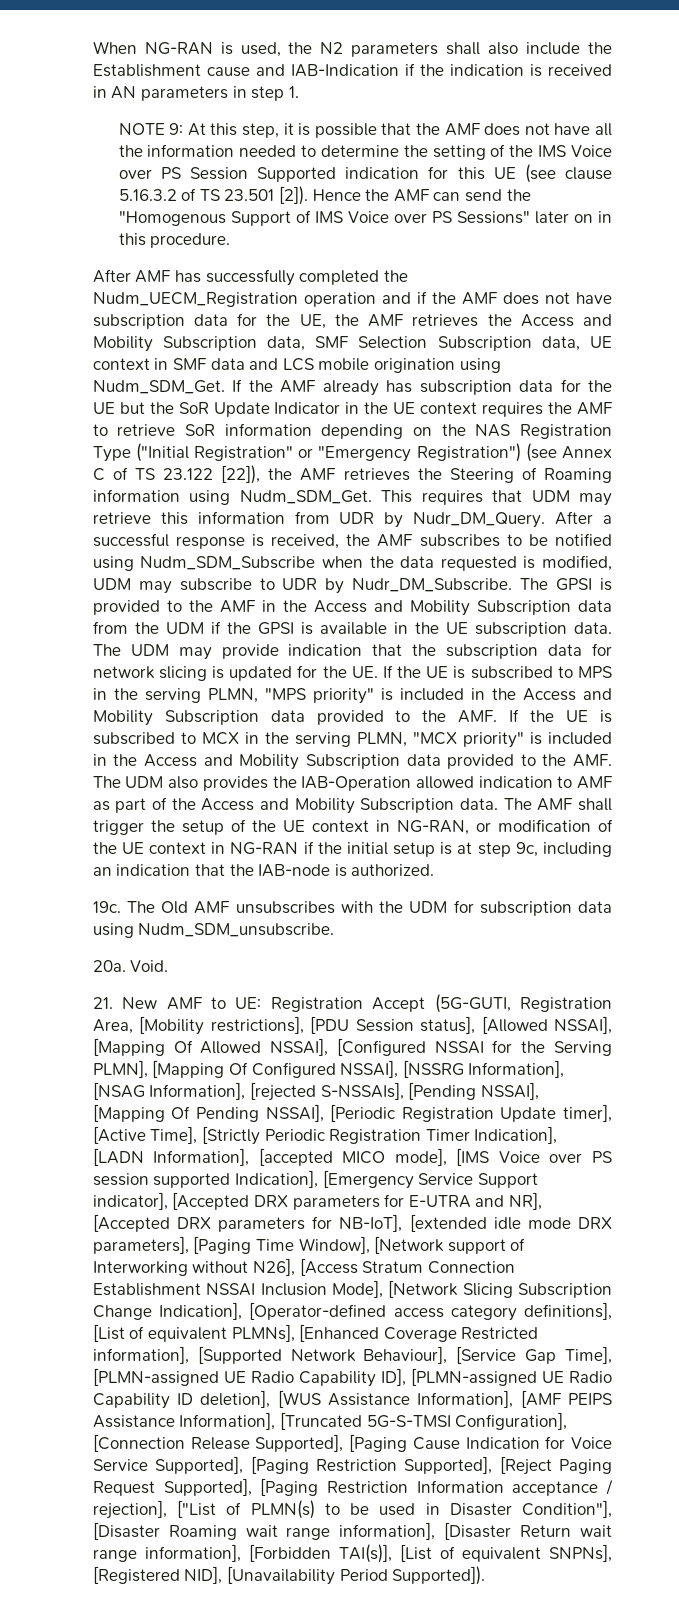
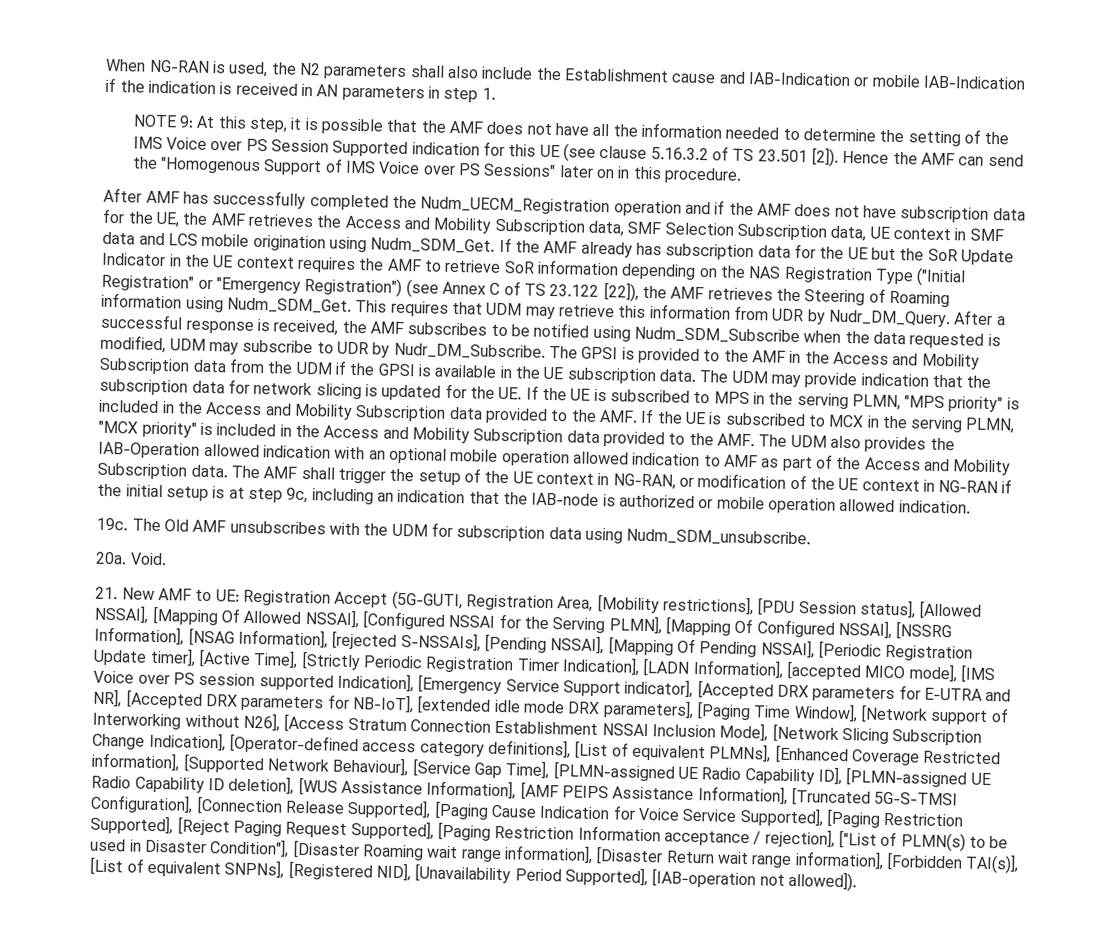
- When NG-RAN is used, the N2 parameters shall also include the Establishment cause and IAB-Indication if the indication is received in AN parameters in step 1.
+ When NG-RAN is used, the N2 parameters shall also include the Establishment cause and IAB-Indication or mobile IAB-Indication if the indication is received in AN parameters in step 1.
- The UDM may provide indication that the subscription data for network slicing is updated for the UE. If the UE is subscribed to MPS in the serving PLMN, "MPS priority" is included in the Access and Mobility Subscription data provided to the AMF. If the UE is subscribed to MCX in the serving PLMN, "MCX priority" is included in the Access and Mobility Subscription data provided to the AMF. The UDM also provides the IAB-Operation allowed indication to AMF as part of the Access and Mobility Subscription data.
+ The UDM may provide indication that the subscription data for network slicing is updated for the UE. If the UE is subscribed to MPS in the serving PLMN, "MPS priority" is included in the Access and Mobility Subscription data provided to the AMF. If the UE is subscribed to MCX in the serving PLMN, "MCX priority" is included in the Access and Mobility Subscription data provided to the AMF. The UDM also provides the IAB-Operation allowed indication with an optional mobile operation allowed indication to AMF as part of the Access and Mobility Subscription data.
- The AMF shall trigger the setup of the UE context in NG-RAN, or modification of the UE context in NG-RAN if the initial setup is at step 9c, including an indication that the IAB-node is authorized.
+ The AMF shall trigger the setup of the UE context in NG-RAN, or modification of the UE context in NG-RAN if the initial setup is at step 9c, including an indication that the IAB-node is authorized or mobile operation allowed indication.
- Registration Accept (5G-GUTI, Registration Area, [Mobility restrictions], [PDU Session status], [Allowed NSSAI], [Mapping Of Allowed NSSAI], [Configured NSSAI for the Serving PLMN], [Mapping Of Configured NSSAI], [NSSRG Information], [NSAG Information], [rejected S-NSSAIs], [Pending NSSAI], [Mapping Of Pending NSSAI], [Periodic Registration Update timer], [Active Time], [Strictly Periodic Registration Timer Indication], [LADN Information], [accepted MICO mode], [IMS Voice over PS session supported Indication], [Emergency Service Support indicator], [Accepted DRX parameters for E-UTRA and NR], [Accepted DRX parameters for NB-IoT], [extended idle mode DRX parameters], [Paging Time Window], [Network support of Interworking without N26], [Access Stratum Connection Establishment NSSAI Inclusion Mode], [Network Slicing Subscription Change Indication], [Operator-defined access category definitions], [List of equivalent PLMNs], [Enhanced Coverage Restricted information], [Supported Network Behaviour], [Service Gap Time], [PLMN-assigned UE Radio Capability ID], [PLMN-assigned UE Radio Capability ID deletion], [WUS Assistance Information], [AMF PEIPS Assistance Information], [Truncated 5G-S-TMSI Configuration], [Connection Release Supported], [Paging Cause Indication for Voice Service Supported], [Paging Restriction Supported], [Reject Paging Request Supported], [Paging Restriction Information acceptance / rejection], ["List of PLMN(s) to be used in Disaster Condition"], [Disaster Roaming wait range information], [Disaster Return wait range information], [Forbidden TAI(s)], [List of equivalent SNPNs], [Registered NID], [Unavailability Period Supported]).
+ Registration Accept (5G-GUTI, Registration Area, [Mobility restrictions], [PDU Session status], [Allowed NSSAI], [Mapping Of Allowed NSSAI], [Configured NSSAI for the Serving PLMN], [Mapping Of Configured NSSAI], [NSSRG Information], [NSAG Information], [rejected S-NSSAIs], [Pending NSSAI], [Mapping Of Pending NSSAI], [Periodic Registration Update timer], [Active Time], [Strictly Periodic Registration Timer Indication], [LADN Information], [accepted MICO mode], [IMS Voice over PS session supported Indication], [Emergency Service Support indicator], [Accepted DRX parameters for E-UTRA and NR], [Accepted DRX parameters for NB-IoT], [extended idle mode DRX parameters], [Paging Time Window], [Network support of Interworking without N26], [Access Stratum Connection Establishment NSSAI Inclusion Mode], [Network Slicing Subscription Change Indication], [Operator-defined access category definitions], [List of equivalent PLMNs], [Enhanced Coverage Restricted information], [Supported Network Behaviour], [Service Gap Time], [PLMN-assigned UE Radio Capability ID], [PLMN-assigned UE Radio Capability ID deletion], [WUS Assistance Information], [AMF PEIPS Assistance Information], [Truncated 5G-S-TMSI Configuration], [Connection Release Supported], [Paging Cause Indication for Voice Service Supported], [Paging Restriction Supported], [Reject Paging Request Supported], [Paging Restriction Information acceptance / rejection], ["List of PLMN(s) to be used in Disaster Condition"], [Disaster Roaming wait range information], [Disaster Return wait range information], [Forbidden TAI(s)], [List of equivalent SNPNs], [Registered NID], [Unavailability Period Supported], [IAB-operation not allowed]).

